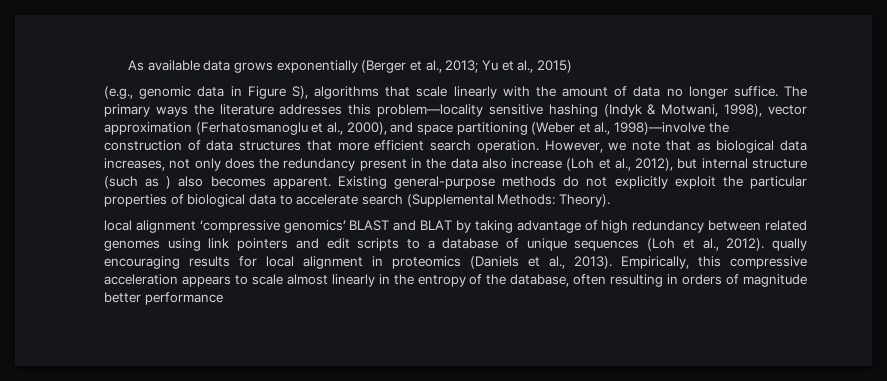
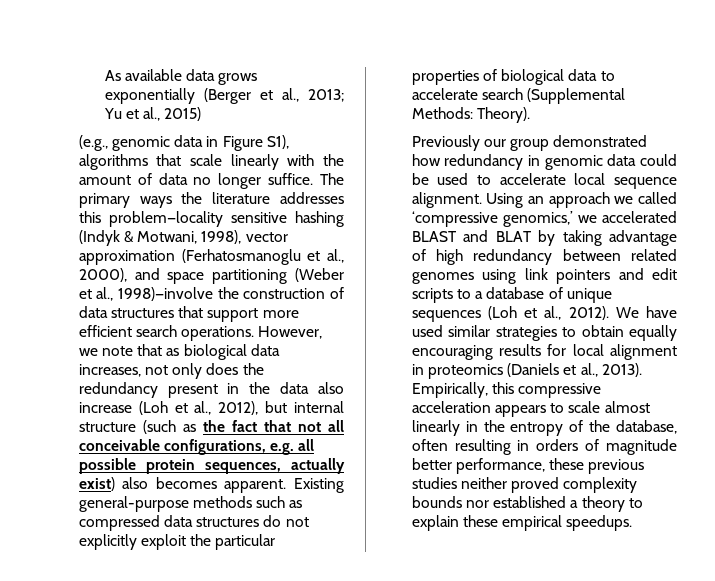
- (e.g., genomic data in Figure S), algorithms that scale linearly with the amount of data no longer suffice.
+ (e.g., genomic data in Figure S1), algorithms that scale linearly with the amount of data no longer suffice.
- The primary ways the literature addresses this problem—locality sensitive hashing (Indyk & Motwani, 1998), vector approximation (Ferhatosmanoglu et al., 2000), and space partitioning (Weber et al., 1998)—involve the construction of data structures that more efficient search operation.
+ The primary ways the literature addresses this problem—locality sensitive hashing (Indyk & Motwani, 1998), vector approximation (Ferhatosmanoglu et al., 2000), and space partitioning (Weber et al., 1998)—involve the construction of data structures that support more efficient search operations.
- However, we note that as biological data increases, not only does the redundancy present in the data also increase (Loh et al., 2012), but internal structure (such as ) also becomes apparent.
+ However, we note that as biological data increases, not only does the redundancy present in the data also increase (Loh et al., 2012), but internal structure (such as the fact that not all conceivable configurations, e.g. all possible protein sequences, actually exist) also becomes apparent.
- Existing general-purpose methods do not explicitly exploit the particular properties of biological data to accelerate search (Supplemental Methods: Theory).
+ Existing general-purpose methods such as compressed data structures do not explicitly exploit the particular properties of biological data to accelerate search (Supplemental Methods: Theory).
- local alignment ‘compressive genomics’ BLAST and BLAT by taking advantage of high redundancy between related genomes using link pointers and edit scripts to a database of unique sequences (Loh et al., 2012). qually encouraging results for local alignment in proteomics (Daniels et al., 2013).
+ Previously our group demonstrated how redundancy in genomic data could be used to accelerate local sequence alignment. Using an approach we called ‘compressive genomics,’ we accelerated BLAST and BLAT by taking advantage of high redundancy between related genomes using link pointers and edit scripts to a database of unique sequences (Loh et al., 2012). We have used similar strategies to obtain equally encouraging results for local alignment in proteomics (Daniels et al., 2013).
- Empirically, this compressive acceleration appears to scale almost linearly in the entropy of the database, often resulting in orders of magnitude better performance
+ Empirically, this compressive acceleration appears to scale almost linearly in the entropy of the database, often resulting in orders of magnitude better performance, these previous studies neither proved complexity bounds nor established a theory to explain these empirical speedups.

